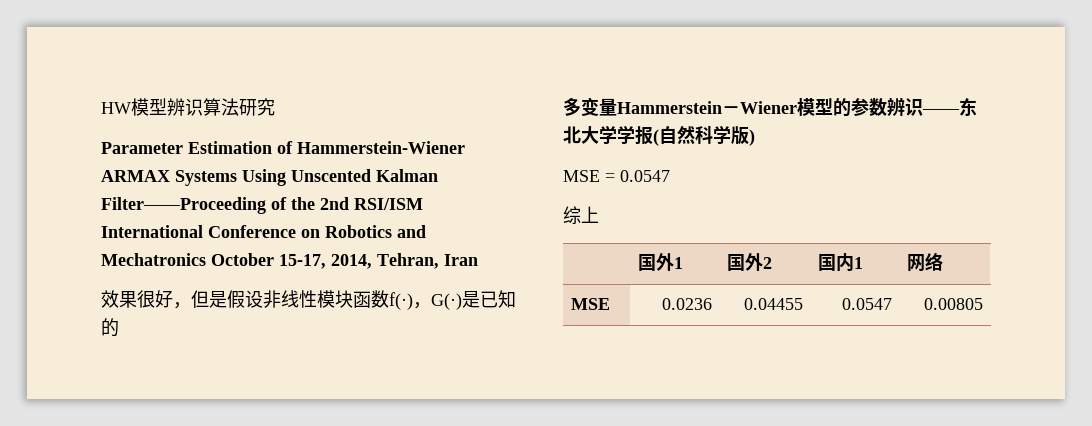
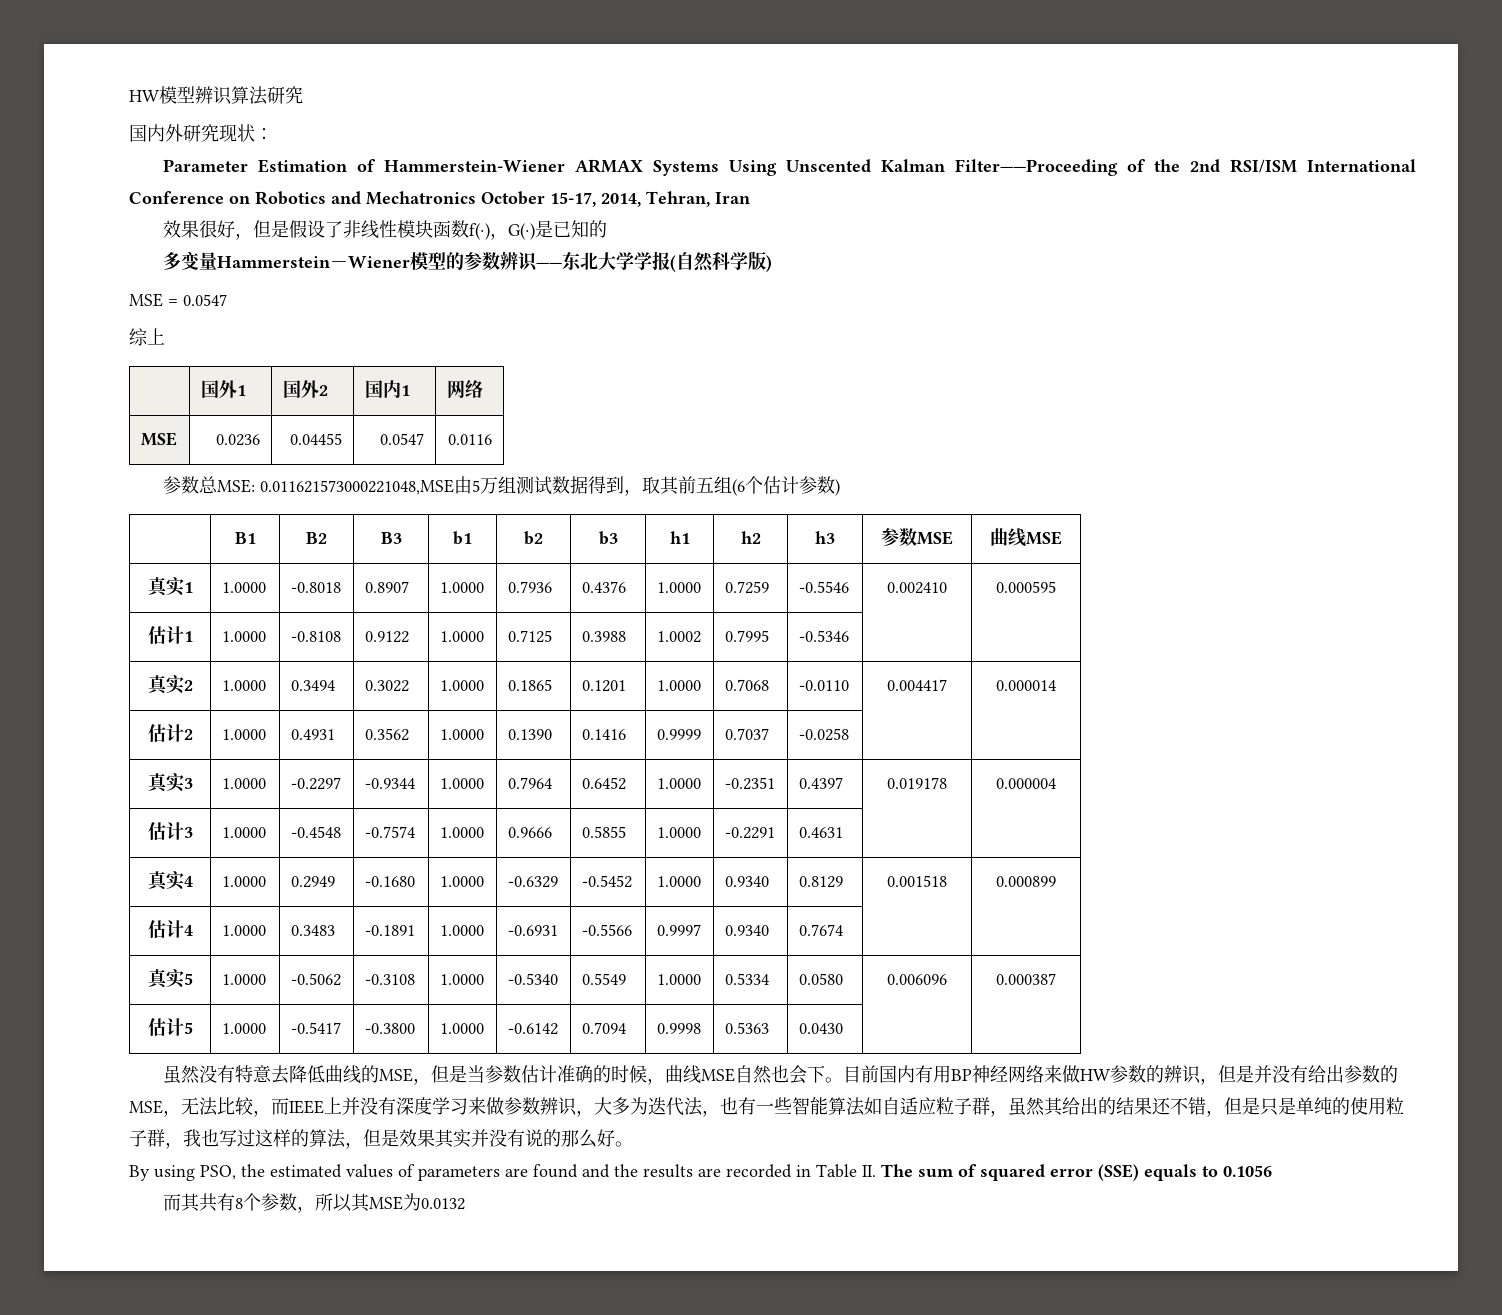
+ 国内外研究现状：
- 效果很好，但是假设非线性模块函数f(·)，G(·)是已知的
+ 效果很好，但是假设了非线性模块函数f(·)，G(·)是已知的
- MSE | 0.0236 | 0.04455 | 0.0547 | 0.00805
+ MSE | 0.0236 | 0.04455 | 0.0547 | 0.0116
+ 参数总MSE: 0.011621573000221048,MSE由5万组测试数据得到，取其前五组(6个估计参数)
+ | B1 | B2 | B3 | b1 | b2 | b3 | h1 | h2 | h3 | 参数MSE | 曲线MSE
+ 真实1 | 1.0000 | -0.8018 | 0.8907 | 1.0000 | 0.7936 | 0.4376 | 1.0000 | 0.7259 | -0.5546 | 0.002410 | 0.000595
+ 估计1 | 1.0000 | -0.8108 | 0.9122 | 1.0000 | 0.7125 | 0.3988 | 1.0002 | 0.7995 | -0.5346 | |
+ 真实2 | 1.0000 | 0.3494 | 0.3022 | 1.0000 | 0.1865 | 0.1201 | 1.0000 | 0.7068 | -0.0110 | 0.004417 | 0.000014
+ 估计2 | 1.0000 | 0.4931 | 0.3562 | 1.0000 | 0.1390 | 0.1416 | 0.9999 | 0.7037 | -0.0258 | |
+ 真实3 | 1.0000 | -0.2297 | -0.9344 | 1.0000 | 0.7964 | 0.6452 | 1.0000 | -0.2351 | 0.4397 | 0.019178 | 0.000004
+ 估计3 | 1.0000 | -0.4548 | -0.7574 | 1.0000 | 0.9666 | 0.5855 | 1.0000 | -0.2291 | 0.4631 | |
+ 真实4 | 1.0000 | 0.2949 | -0.1680 | 1.0000 | -0.6329 | -0.5452 | 1.0000 | 0.9340 | 0.8129 | 0.001518 | 0.000899
+ 估计4 | 1.0000 | 0.3483 | -0.1891 | 1.0000 | -0.6931 | -0.5566 | 0.9997 | 0.9340 | 0.7674 | |
+ 真实5 | 1.0000 | -0.5062 | -0.3108 | 1.0000 | -0.5340 | 0.5549 | 1.0000 | 0.5334 | 0.0580 | 0.006096 | 0.000387
+ 估计5 | 1.0000 | -0.5417 | -0.3800 | 1.0000 | -0.6142 | 0.7094 | 0.9998 | 0.5363 | 0.0430 | |
+ 虽然没有特意去降低曲线的MSE，但是当参数估计准确的时候，曲线MSE自然也会下。目前国内有用BP神经网络来做HW参数的辨识，但是并没有给出参数的MSE，无法比较，而IEEE上并没有深度学习来做参数辨识，大多为迭代法，也有一些智能算法如自适应粒子群，虽然其给出的结果还不错，但是只是单纯的使用粒子群，我也写过这样的算法，但是效果其实并没有说的那么好。
+ By using PSO, the estimated values of parameters are found and the results are recorded in Table II. The sum of squared error (SSE) equals to 0.1056
+ 而其共有8个参数，所以其MSE为0.0132

